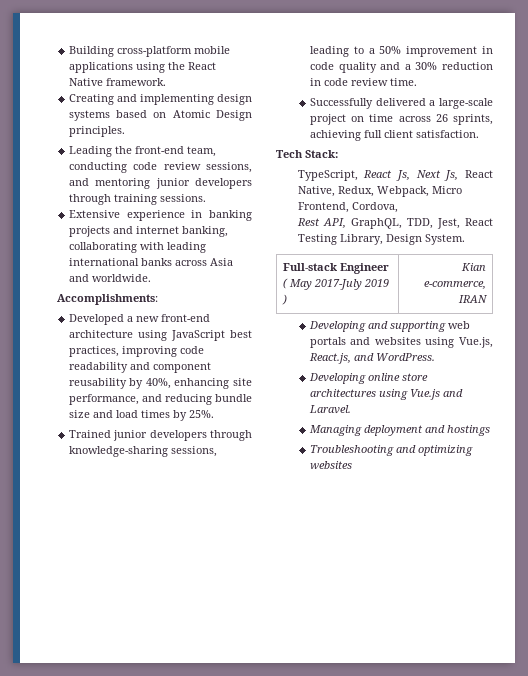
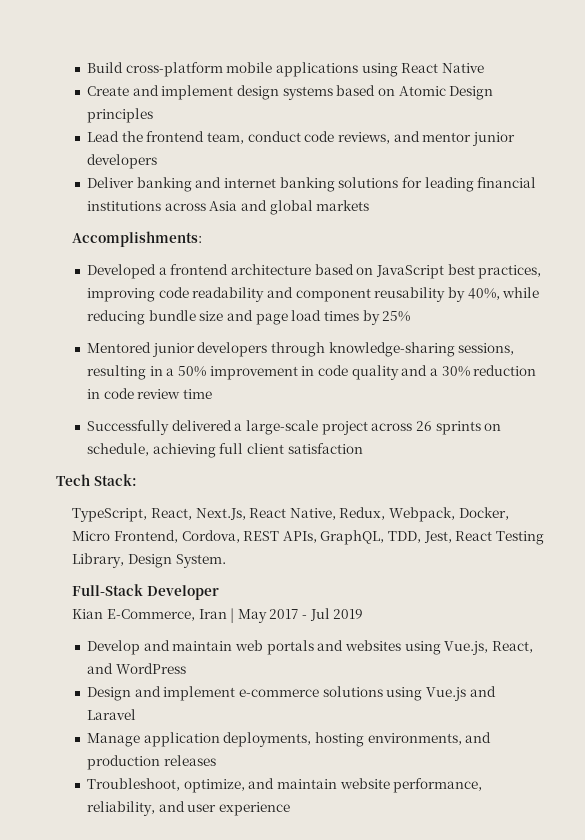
- Building cross-platform mobile applications using the React Native framework.
- Creating and implementing design systems based on Atomic Design principles.
- Leading the front-end team, conducting code review sessions, and mentoring junior developers through training sessions.
- Extensive experience in banking projects and internet banking, collaborating with leading international banks across Asia and worldwide.
+ Build cross-platform mobile applications using React Native
+ Create and implement design systems based on Atomic Design principles
+ Lead the frontend team, conduct code reviews, and mentor junior developers
+ Deliver banking and internet banking solutions for leading financial institutions across Asia and global markets
- Developed a new front-end architecture using JavaScript best practices, improving code readability and component reusability by 40%, enhancing site performance, and reducing bundle size and load times by 25%.
- Trained junior developers through knowledge-sharing sessions, leading to a 50% improvement in code quality and a 30% reduction in code review time.
+ Developed a frontend architecture based on JavaScript best practices, improving code readability and component reusability by 40%, while reducing bundle size and page load times by 25%
+ Mentored junior developers through knowledge-sharing sessions, resulting in a 50% improvement in code quality and a 30% reduction in code review time
- Successfully delivered a large-scale project on time across 26 sprints, achieving full client satisfaction.
+ Successfully delivered a large-scale project across 26 sprints on schedule, achieving full client satisfaction
- TypeScript, React Js, Next Js, React Native, Redux, Webpack, Micro Frontend, Cordova,
- Rest API, GraphQL, TDD, Jest, React Testing Library, Design System.
+ TypeScript, React, Next.Js, React Native, Redux, Webpack, Docker, Micro Frontend, Cordova, REST APIs, GraphQL, TDD, Jest, React Testing Library, Design System.
- Full-stack Engineer ( May 2017-July 2019 ) | Kian e-commerce, IRAN
- Developing and supporting web portals and websites using Vue.js, React.js, and WordPress.
- Developing online store architectures using Vue.js and Laravel.
- Managing deployment and hostings
- Troubleshooting and optimizing websites
+ Full-Stack Developer
+ Kian E-Commerce, Iran | May 2017 - Jul 2019
+ Develop and maintain web portals and websites using Vue.js, React, and WordPress
+ Design and implement e-commerce solutions using Vue.js and Laravel
+ Manage application deployments, hosting environments, and production releases
+ Troubleshoot, optimize, and maintain website performance, reliability, and user experience

